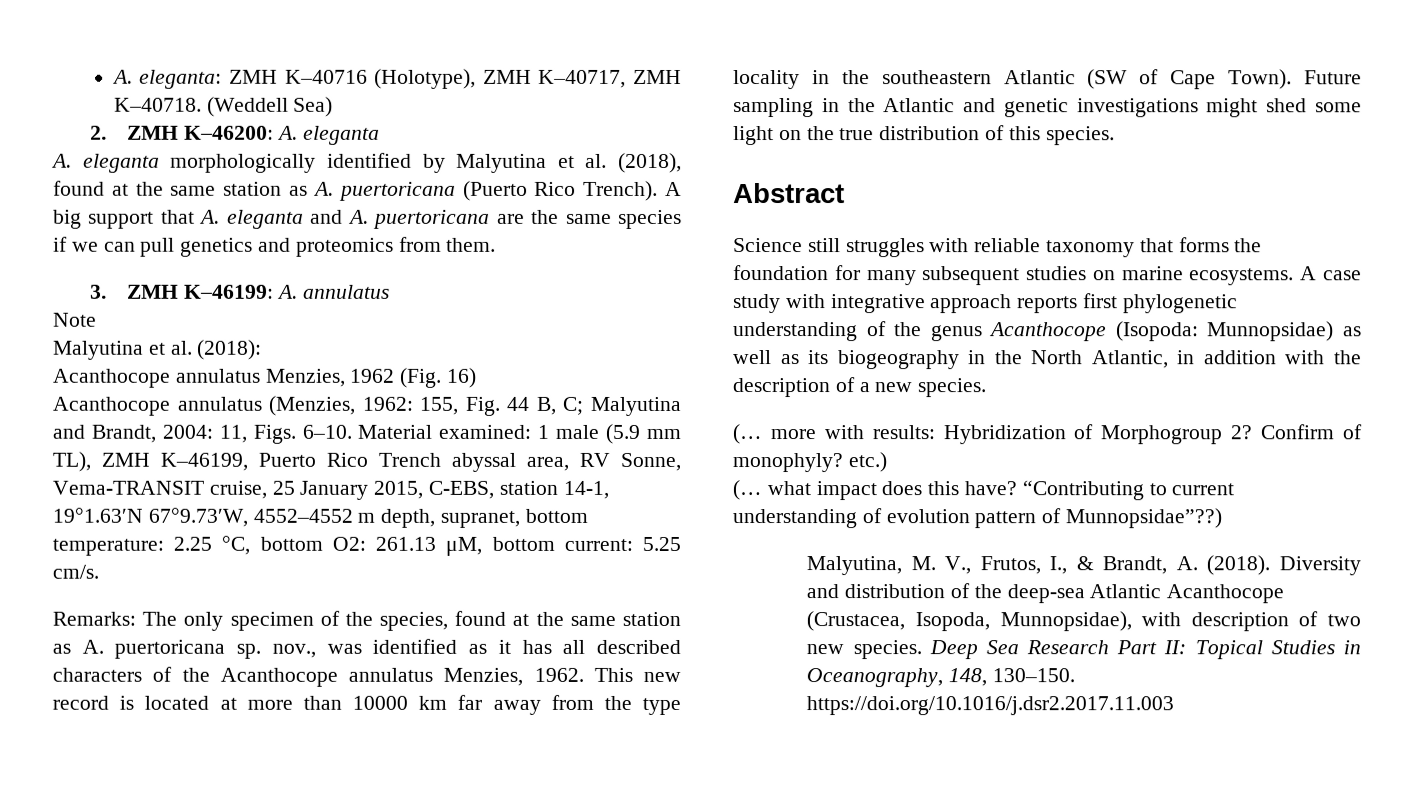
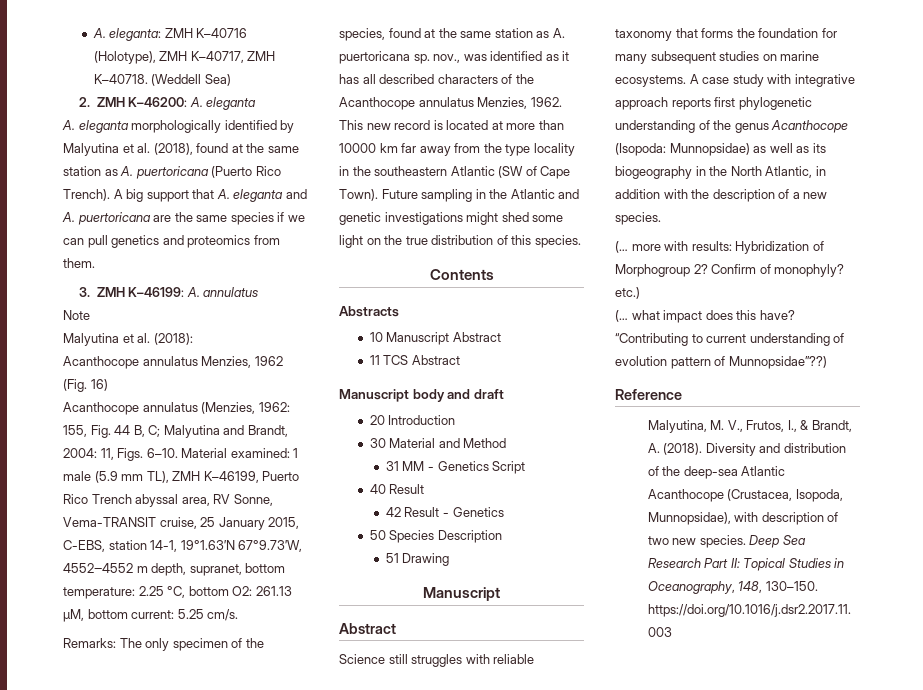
+ Contents
+ Abstracts
+ 10 Manuscript Abstract
+ 11 TCS Abstract
+ Manuscript body and draft
+ 20 Introduction
+ 30 Material and Method
+ 31 MM - Genetics Script
+ 40 Result
+ 42 Result - Genetics
+ 50 Species Description
+ 51 Drawing
+ Manuscript
+ Reference

